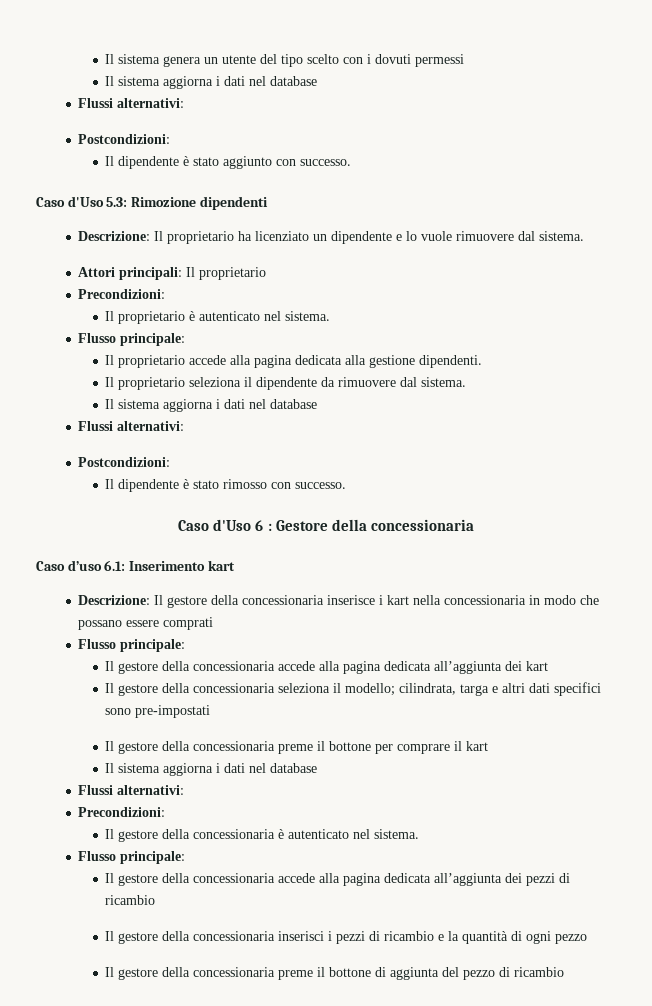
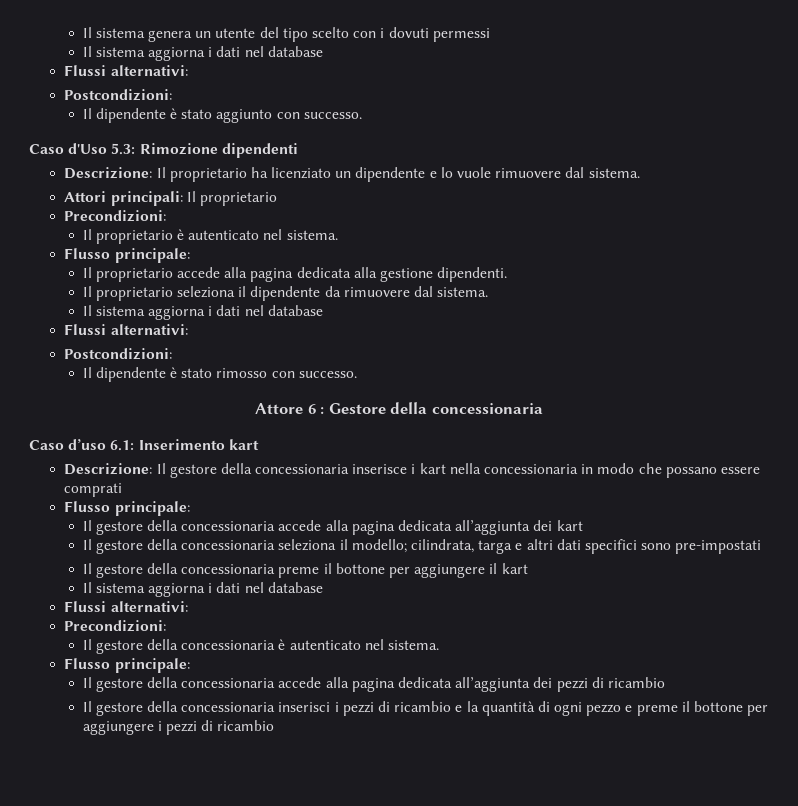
- Caso d'Uso 6 : Gestore della concessionaria
+ Attore 6 : Gestore della concessionaria
- Il gestore della concessionaria preme il bottone per comprare il kart
+ Il gestore della concessionaria preme il bottone per aggiungere il kart
- Il gestore della concessionaria inserisci i pezzi di ricambio e la quantità di ogni pezzo
- Il gestore della concessionaria preme il bottone di aggiunta del pezzo di ricambio
+ Il gestore della concessionaria inserisci i pezzi di ricambio e la quantità di ogni pezzo e preme il bottone per aggiungere i pezzi di ricambio

